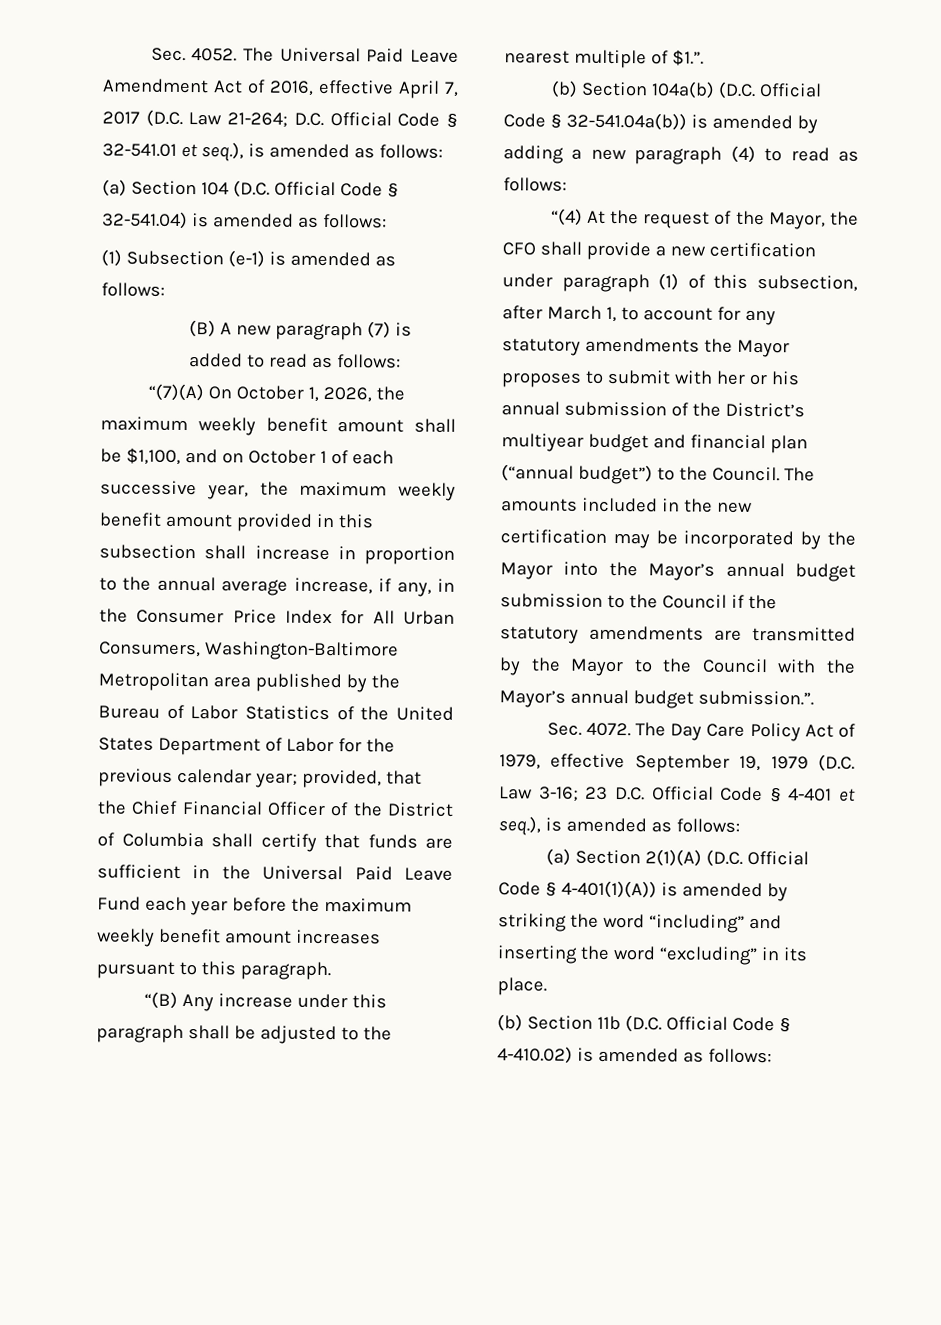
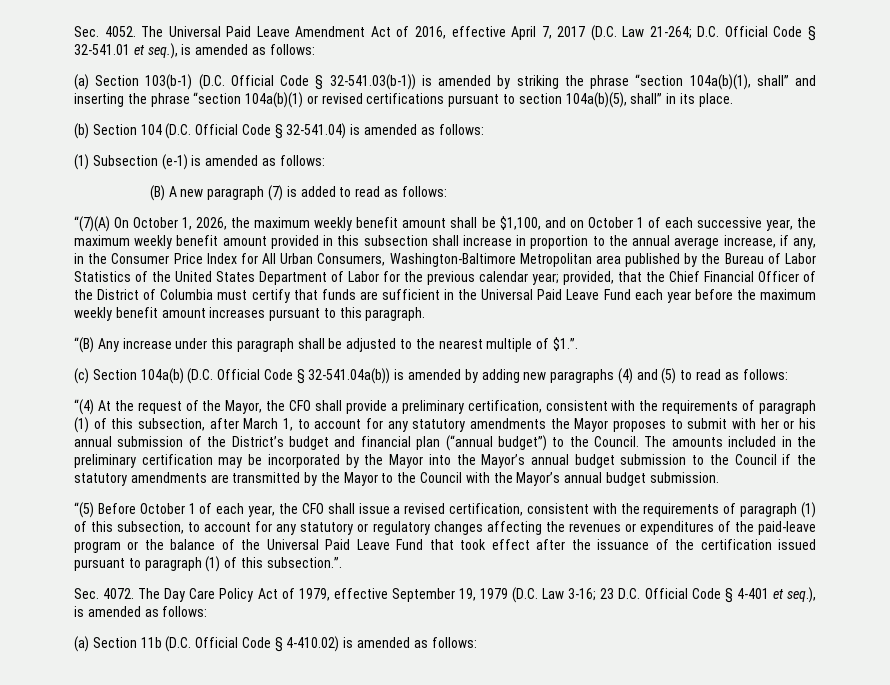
- (a) Section 104 (D.C. Official Code § 32-541.04) is amended as follows:
+ (a) Section 103(b-1) (D.C. Official Code § 32-541.03(b-1)) is amended by striking the phrase “section 104a(b)(1), shall” and inserting the phrase “section 104a(b)(1) or revised certifications pursuant to section 104a(b)(5), shall” in its place.
+ (b) Section 104 (D.C. Official Code § 32-541.04) is amended as follows:
- provided, that the Chief Financial Officer of the District of Columbia shall certify that funds are sufficient in the Universal Paid Leave Fund each year before the maximum weekly benefit amount increases pursuant to this paragraph.
+ provided, that the Chief Financial Officer of the District of Columbia must certify that funds are sufficient in the Universal Paid Leave Fund each year before the maximum weekly benefit amount increases pursuant to this paragraph.
- (b) Section 104a(b) (D.C. Official Code § 32-541.04a(b)) is amended by adding a new paragraph (4) to read as follows:
+ (c) Section 104a(b) (D.C. Official Code § 32-541.04a(b)) is amended by adding new paragraphs (4) and (5) to read as follows:
- “(4) At the request of the Mayor, the CFO shall provide a new certification under paragraph (1) of this subsection, after March 1, to account for any statutory amendments the Mayor proposes to submit with her or his annual submission of the District’s multiyear budget and financial plan (“annual budget”) to the Council.
+ “(4) At the request of the Mayor, the CFO shall provide a preliminary certification, consistent with the requirements of paragraph (1) of this subsection, after March 1, to account for any statutory amendments the Mayor proposes to submit with her or his annual submission of the District’s budget and financial plan (“annual budget”) to the Council.
- The amounts included in the new certification may be incorporated by the Mayor into the Mayor’s annual budget submission to the Council if the statutory amendments are transmitted by the Mayor to the Council with the Mayor’s annual budget submission.”.
+ The amounts included in the preliminary certification may be incorporated by the Mayor into the Mayor’s annual budget submission to the Council if the statutory amendments are transmitted by the Mayor to the Council with the Mayor’s annual budget submission.
+ “(5) Before October 1 of each year, the CFO shall issue a revised certification, consistent with the requirements of paragraph (1) of this subsection, to account for any statutory or regulatory changes affecting the revenues or expenditures of the paid-leave program or the balance of the Universal Paid Leave Fund that took effect after the issuance of the certification issued pursuant to paragraph (1) of this subsection.”.
- (a) Section 2(1)(A) (D.C. Official Code § 4-401(1)(A)) is amended by striking the word “including” and inserting the word “excluding” in its place.
- (b) Section 11b (D.C. Official Code § 4-410.02) is amended as follows:
+ (a) Section 11b (D.C. Official Code § 4-410.02) is amended as follows:

